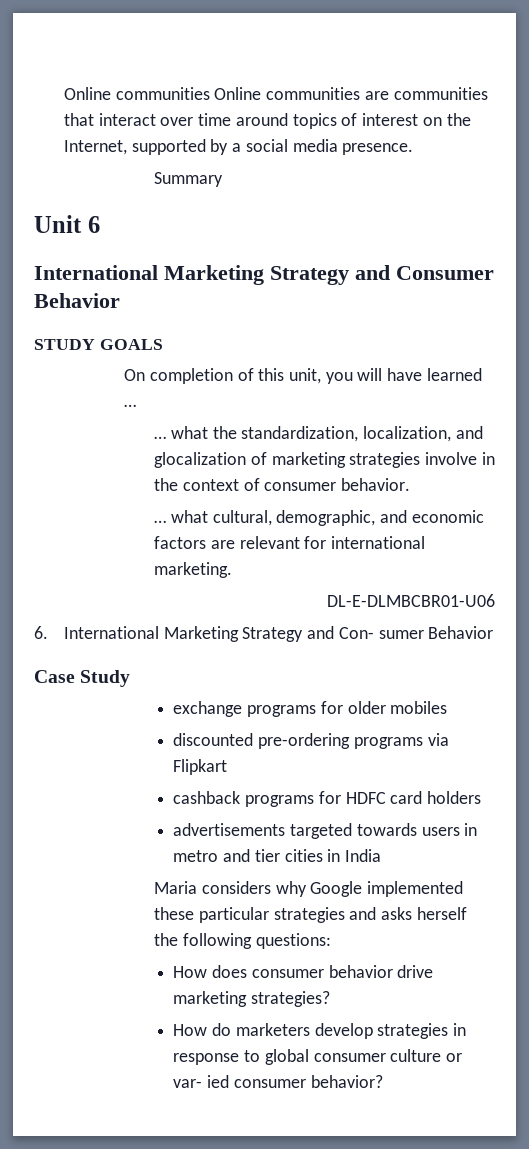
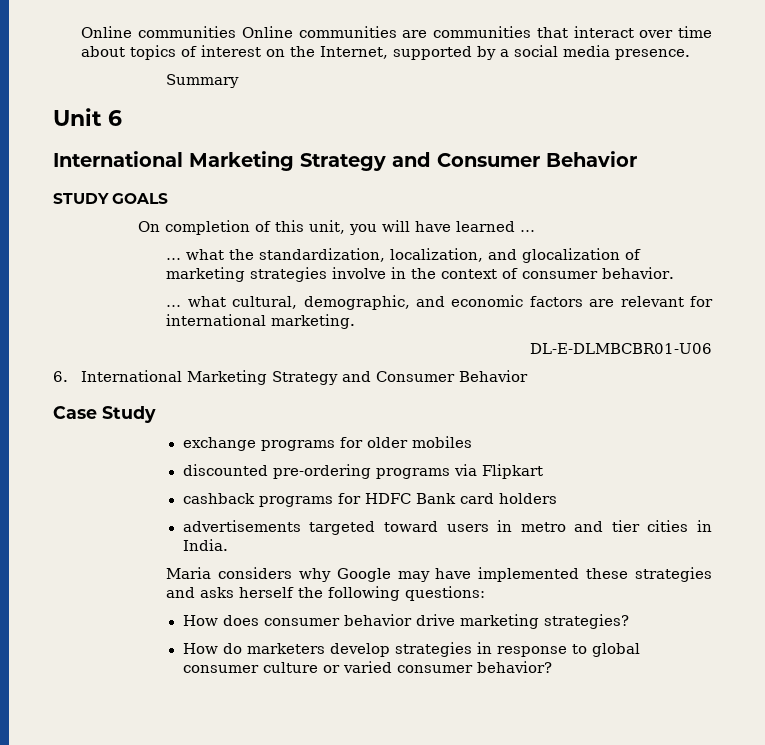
- Online communities Online communities are communities that interact over time around topics of interest on the Internet, supported by a social media presence.
+ Online communities Online communities are communities that interact over time about topics of interest on the Internet, supported by a social media presence.
- 6. International Marketing Strategy and Con- sumer Behavior
+ 6. International Marketing Strategy and Consumer Behavior
- cashback programs for HDFC card holders
+ cashback programs for HDFC Bank card holders
- advertisements targeted towards users in metro and tier cities in India
+ advertisements targeted toward users in metro and tier cities in India.
- Maria considers why Google implemented these particular strategies and asks herself the following questions:
+ Maria considers why Google may have implemented these strategies and asks herself the following questions:
- How do marketers develop strategies in response to global consumer culture or var- ied consumer behavior?
+ How do marketers develop strategies in response to global consumer culture or varied consumer behavior?

